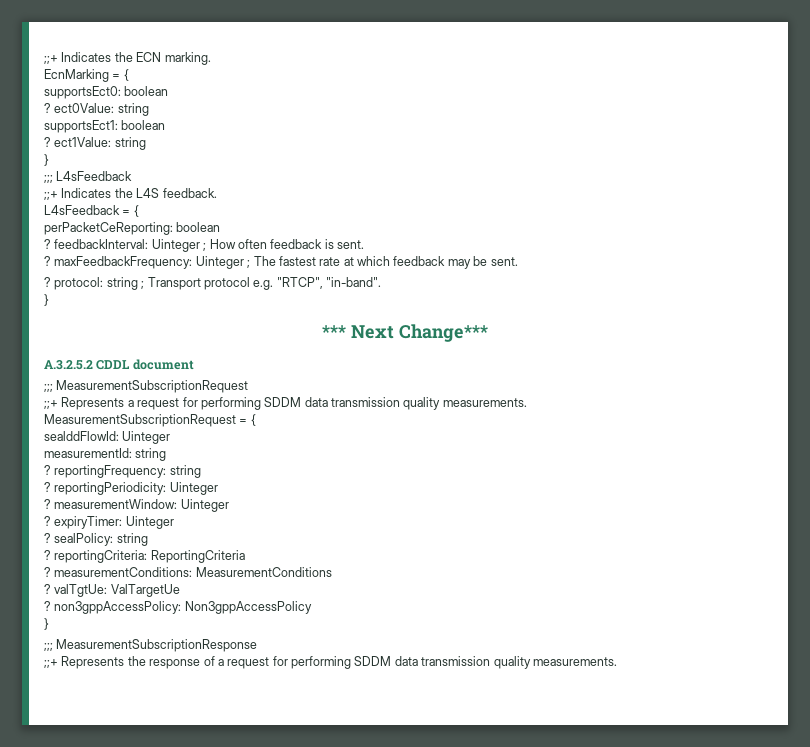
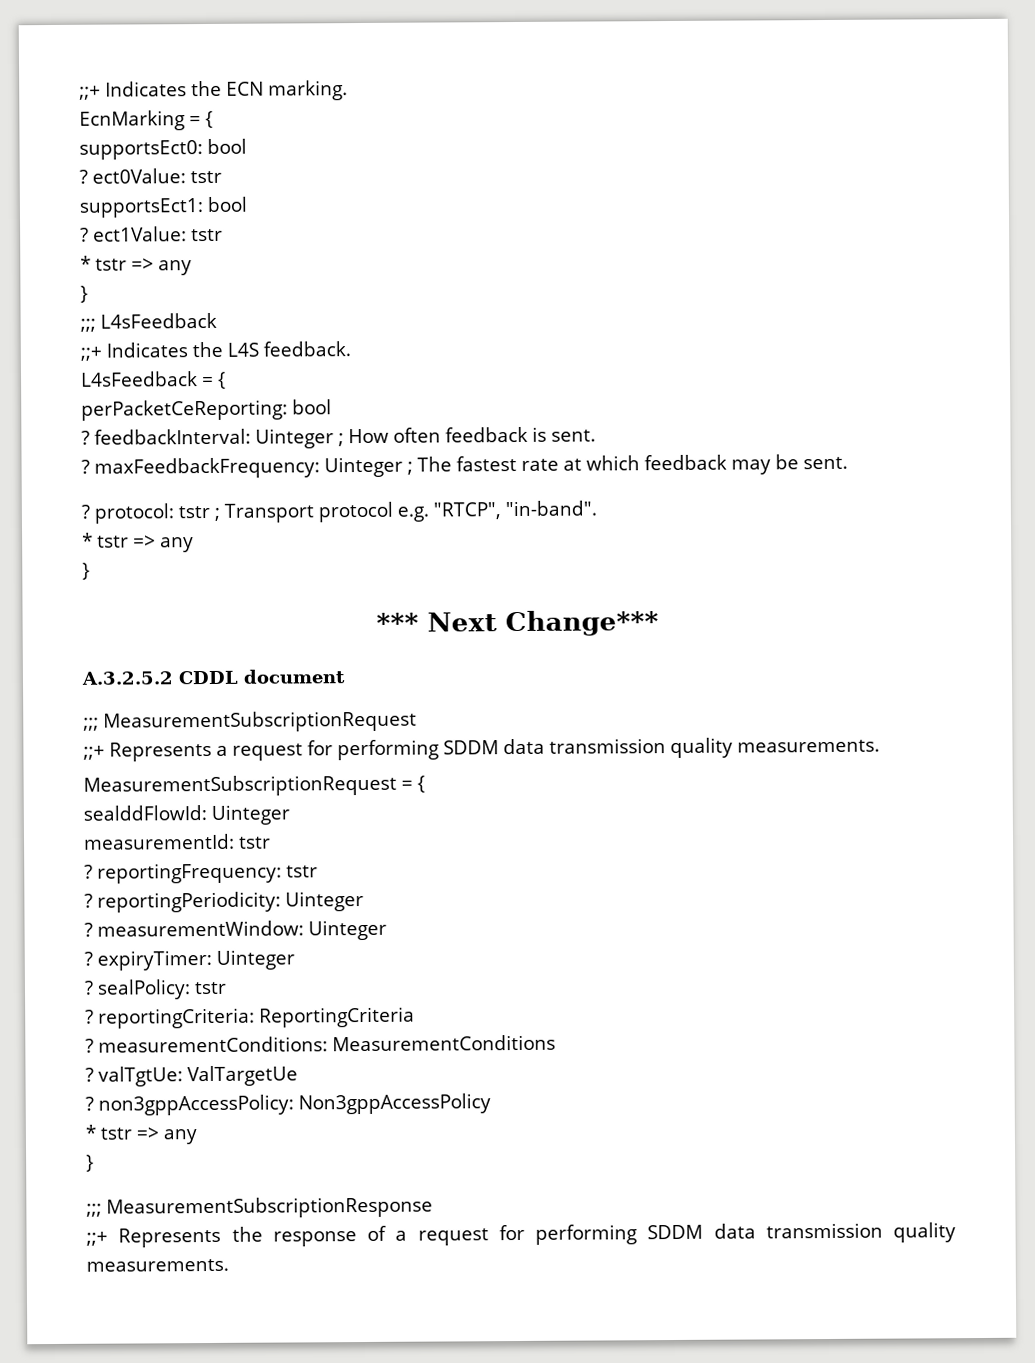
- supportsEct0: boolean
+ supportsEct0: bool
- ? ect0Value: string
+ ? ect0Value: tstr
- supportsEct1: boolean
+ supportsEct1: bool
- ? ect1Value: string
+ ? ect1Value: tstr
+ * tstr => any
- perPacketCeReporting: boolean
+ perPacketCeReporting: bool
- ? protocol: string ; Transport protocol e.g. "RTCP", "in-band".
+ ? protocol: tstr ; Transport protocol e.g. "RTCP", "in-band".
+ * tstr => any
- measurementId: string
+ measurementId: tstr
- ? reportingFrequency: string
+ ? reportingFrequency: tstr
- ? sealPolicy: string
+ ? sealPolicy: tstr
  ? non3gppAccessPolicy: Non3gppAccessPolicy
+ * tstr => any

